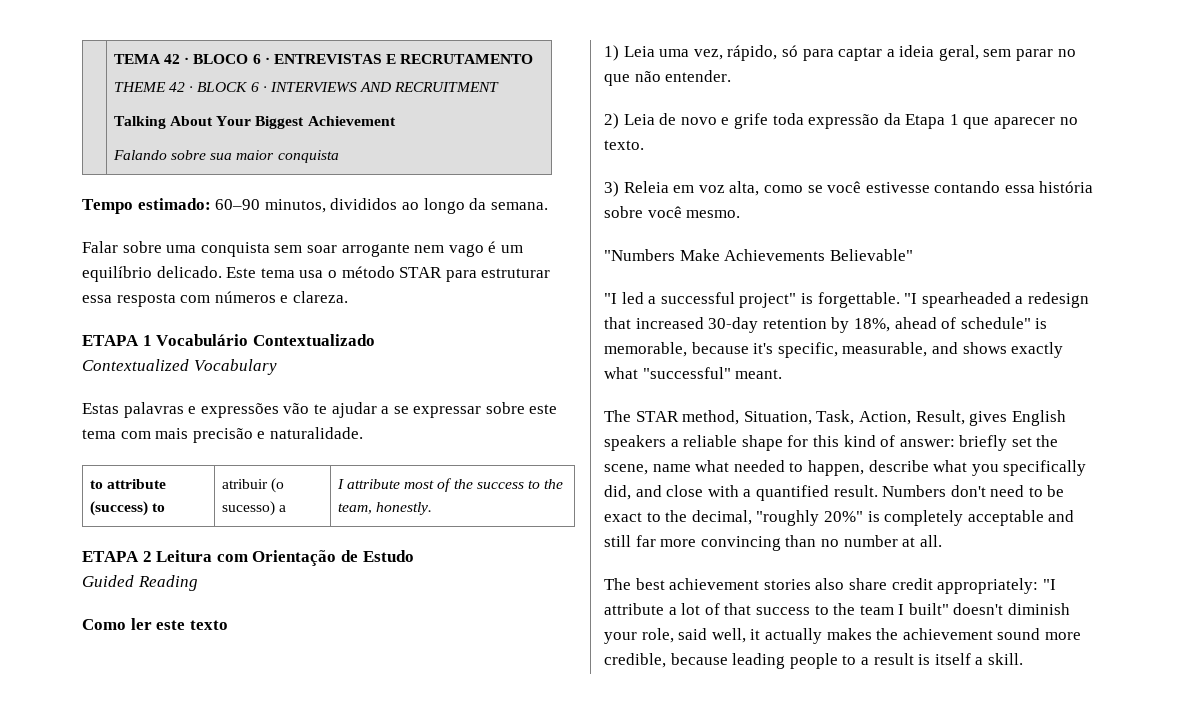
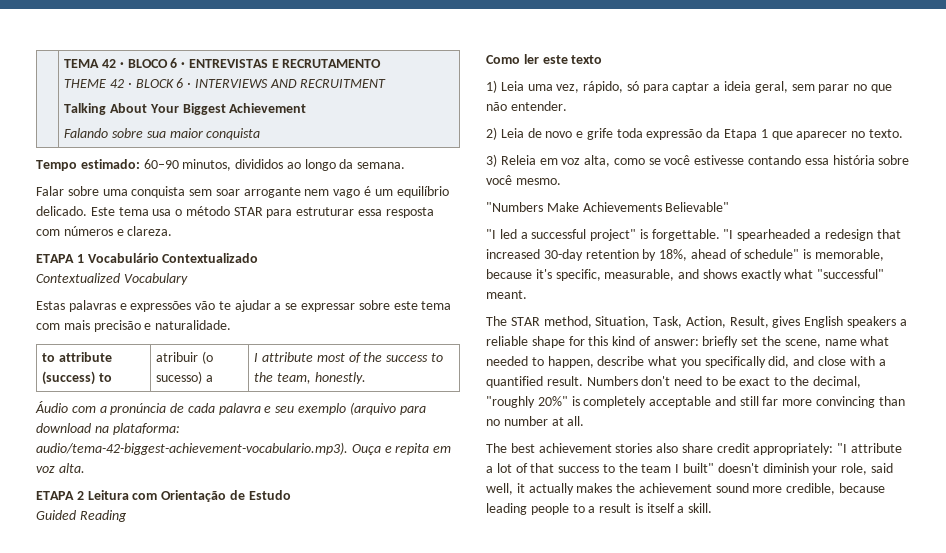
+ Áudio com a pronúncia de cada palavra e seu exemplo (arquivo para download na plataforma: audio/tema-42-biggest-achievement-vocabulario.mp3). Ouça e repita em voz alta.

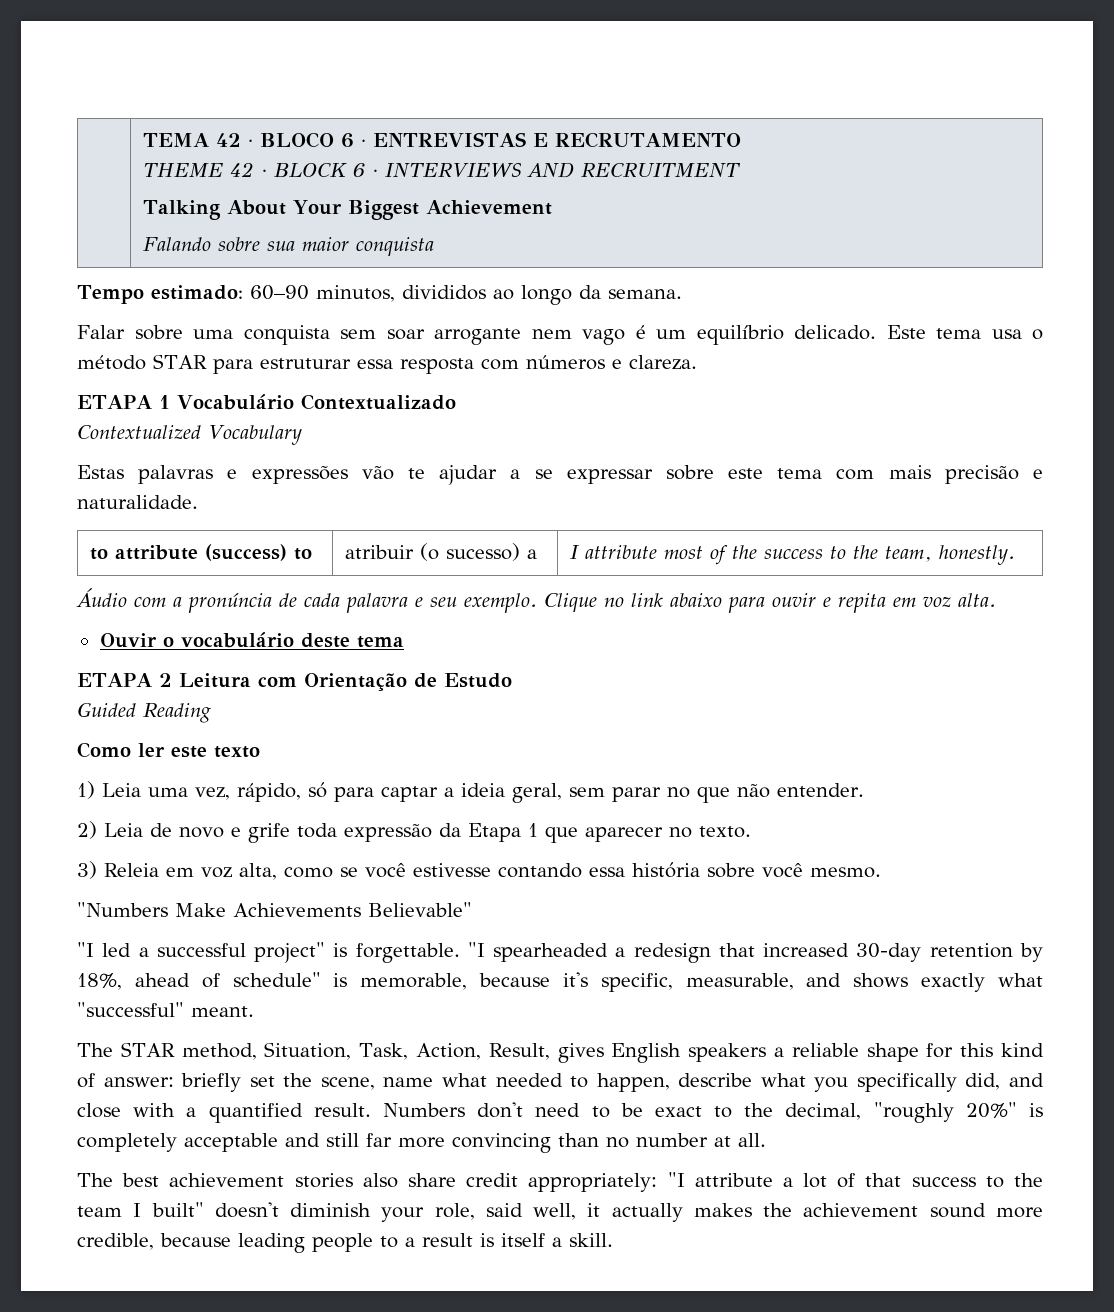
- Áudio com a pronúncia de cada palavra e seu exemplo (arquivo para download na plataforma: audio/tema-42-biggest-achievement-vocabulario.mp3). Ouça e repita em voz alta.
+ Áudio com a pronúncia de cada palavra e seu exemplo. Clique no link abaixo para ouvir e repita em voz alta.
+ Ouvir o vocabulário deste tema

